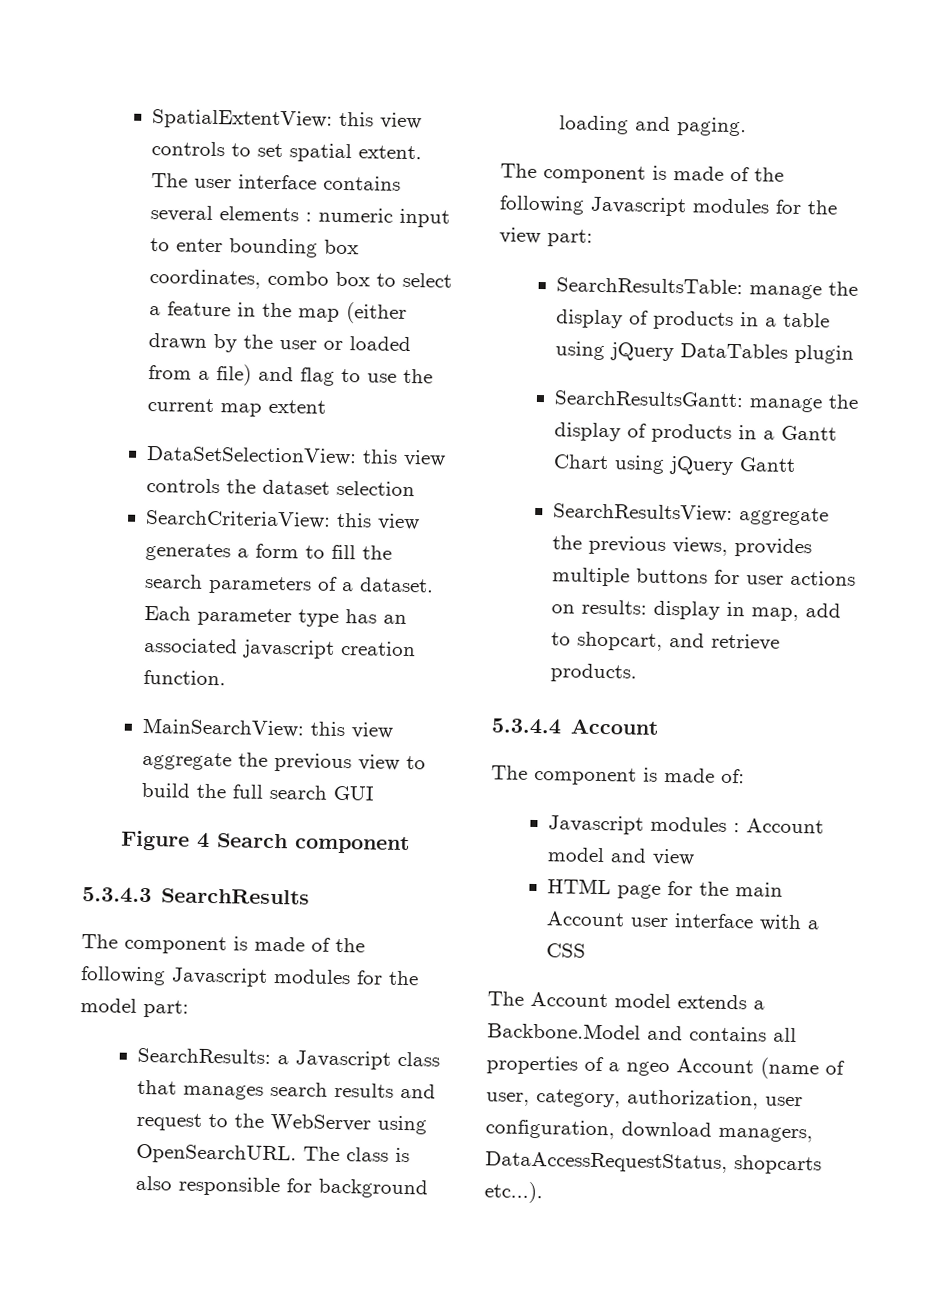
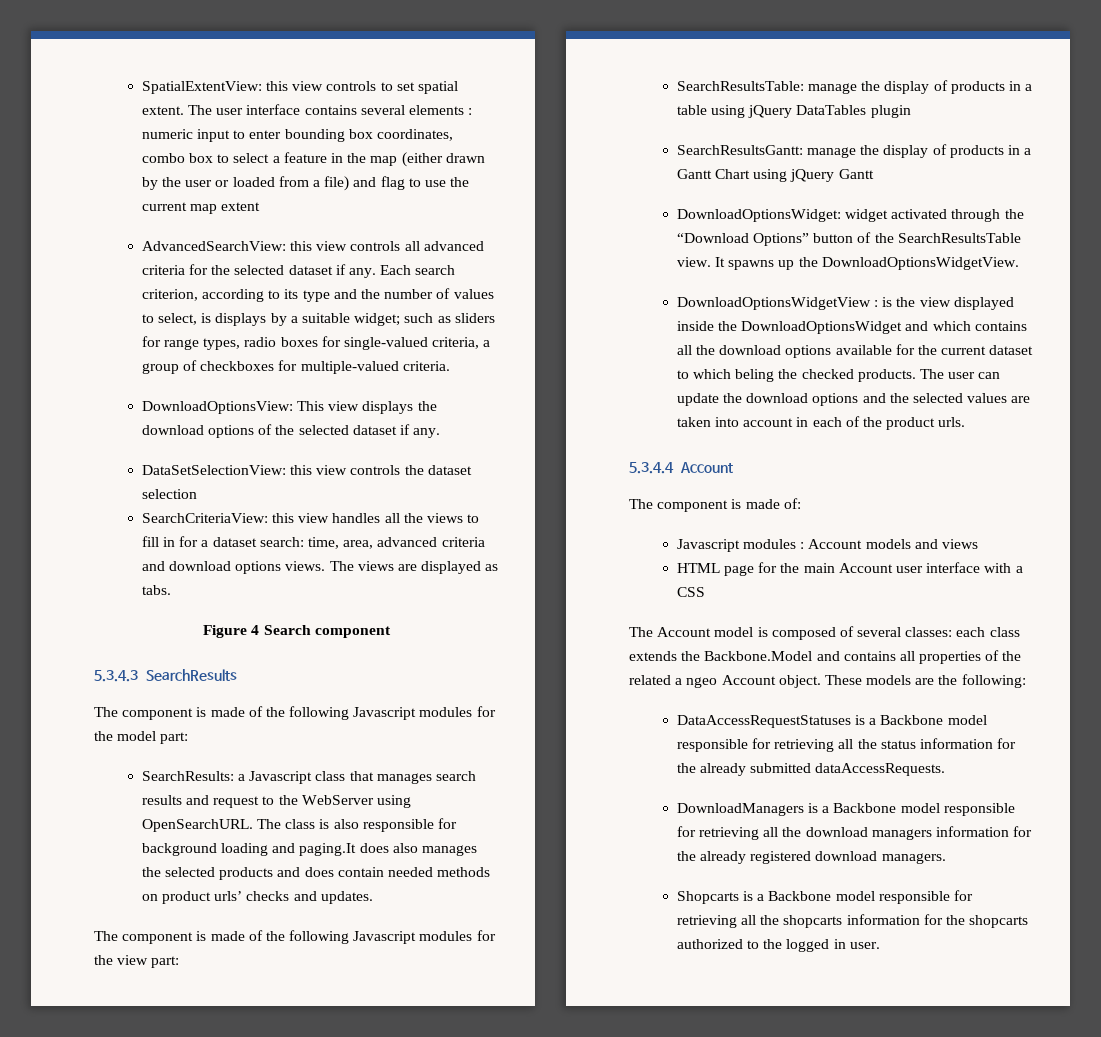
+ AdvancedSearchView: this view controls all advanced criteria for the selected dataset if any. Each search criterion, according to its type and the number of values to select, is displays by a suitable widget; such as sliders for range types, radio boxes for single-valued criteria, a group of checkboxes for multiple-valued criteria.
+ DownloadOptionsView: This view displays the download options of the selected dataset if any.
- SearchCriteriaView: this view generates a form to fill the search parameters of a dataset. Each parameter type has an associated javascript creation function.
- MainSearchView: this view aggregate the previous view to build the full search GUI
+ SearchCriteriaView: this view handles all the views to fill in for a dataset search: time, area, advanced criteria and download options views. The views are displayed as tabs.
- The class is also responsible for background loading and paging.
+ The class is also responsible for background loading and paging.It does also manages the selected products and does contain needed methods on product urls’ checks and updates.
- SearchResultsView: aggregate the previous views, provides multiple buttons for user actions on results: display in map, add to shopcart, and retrieve products.
+ DownloadOptionsWidget: widget activated through the “Download Options” button of the SearchResultsTable view. It spawns up the DownloadOptionsWidgetView.
+ DownloadOptionsWidgetView : is the view displayed inside the DownloadOptionsWidget and which contains all the download options available for the current dataset to which beling the checked products. The user can update the download options and the selected values are taken into account in each of the product urls.
- Javascript modules : Account model and view
+ Javascript modules : Account models and views
- The Account model extends a Backbone.Model and contains all properties of a ngeo Account (name of user, category, authorization, user configuration, download managers, DataAccessRequestStatus, shopcarts etc...).
+ The Account model is composed of several classes: each class extends the Backbone.Model and contains all properties of the related a ngeo Account object. These models are the following:
+ DataAccessRequestStatuses is a Backbone model responsible for retrieving all the status information for the already submitted dataAccessRequests.
+ DownloadManagers is a Backbone model responsible for retrieving all the download managers information for the already registered download managers.
+ Shopcarts is a Backbone model responsible for retrieving all the shopcarts information for the shopcarts authorized to the logged in user.

